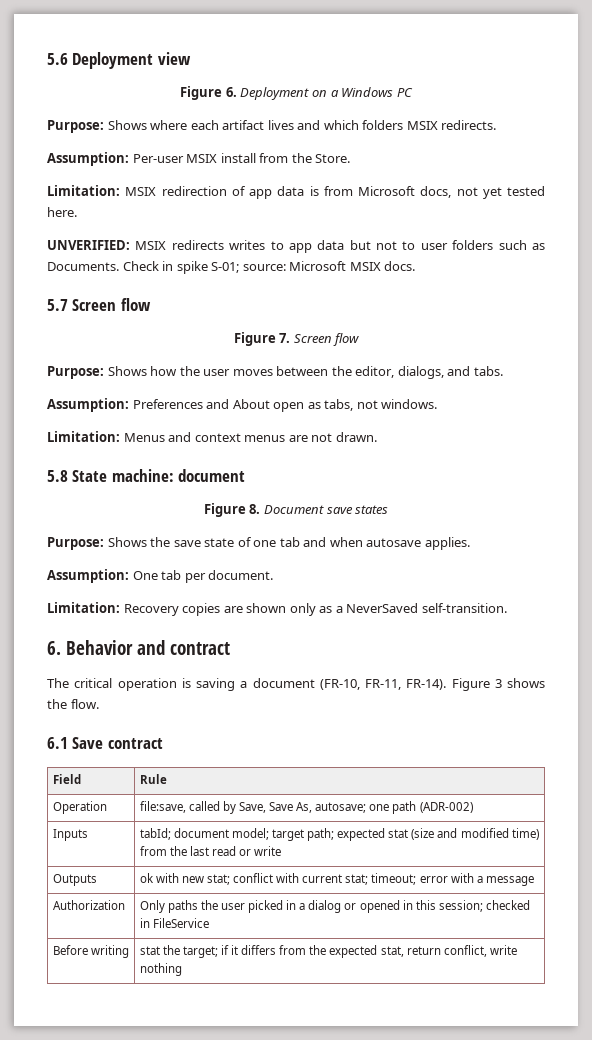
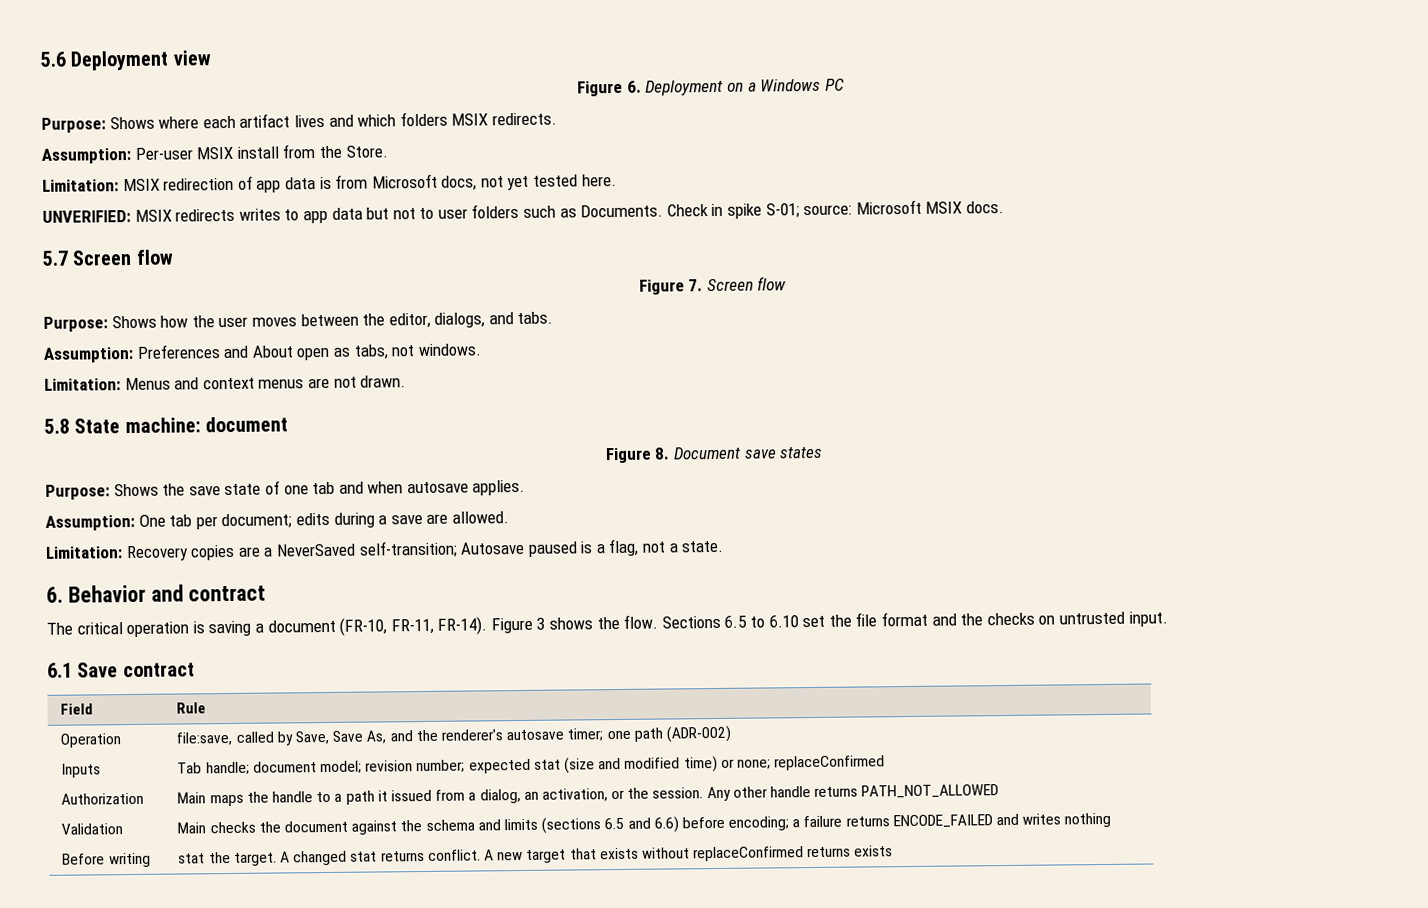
- Assumption: One tab per document.
- Limitation: Recovery copies are shown only as a NeverSaved self-transition.
+ Assumption: One tab per document; edits during a save are allowed.
+ Limitation: Recovery copies are a NeverSaved self-transition; Autosave paused is a flag, not a state.
+ Sections 6.5 to 6.10 set the file format and the checks on untrusted input.
- Operation | file:save, called by Save, Save As, autosave; one path (ADR-002)
+ Operation | file:save, called by Save, Save As, and the renderer's autosave timer; one path (ADR-002)
- Inputs | tabId; document model; target path; expected stat (size and modified time) from the last read or write
- Outputs | ok with new stat; conflict with current stat; timeout; error with a message
- Authorization | Only paths the user picked in a dialog or opened in this session; checked in FileService
- Before writing | stat the target; if it differs from the expected stat, return conflict, write nothing
+ Inputs | Tab handle; document model; revision number; expected stat (size and modified time) or none; replaceConfirmed
+ Authorization | Main maps the handle to a path it issued from a dialog, an activation, or the session. Any other handle returns PATH_NOT_ALLOWED
+ Validation | Main checks the document against the schema and limits (sections 6.5 and 6.6) before encoding; a failure returns ENCODE_FAILED and writes nothing
+ Before writing | stat the target. A changed stat returns conflict. A new target that exists without replaceConfirmed returns exists

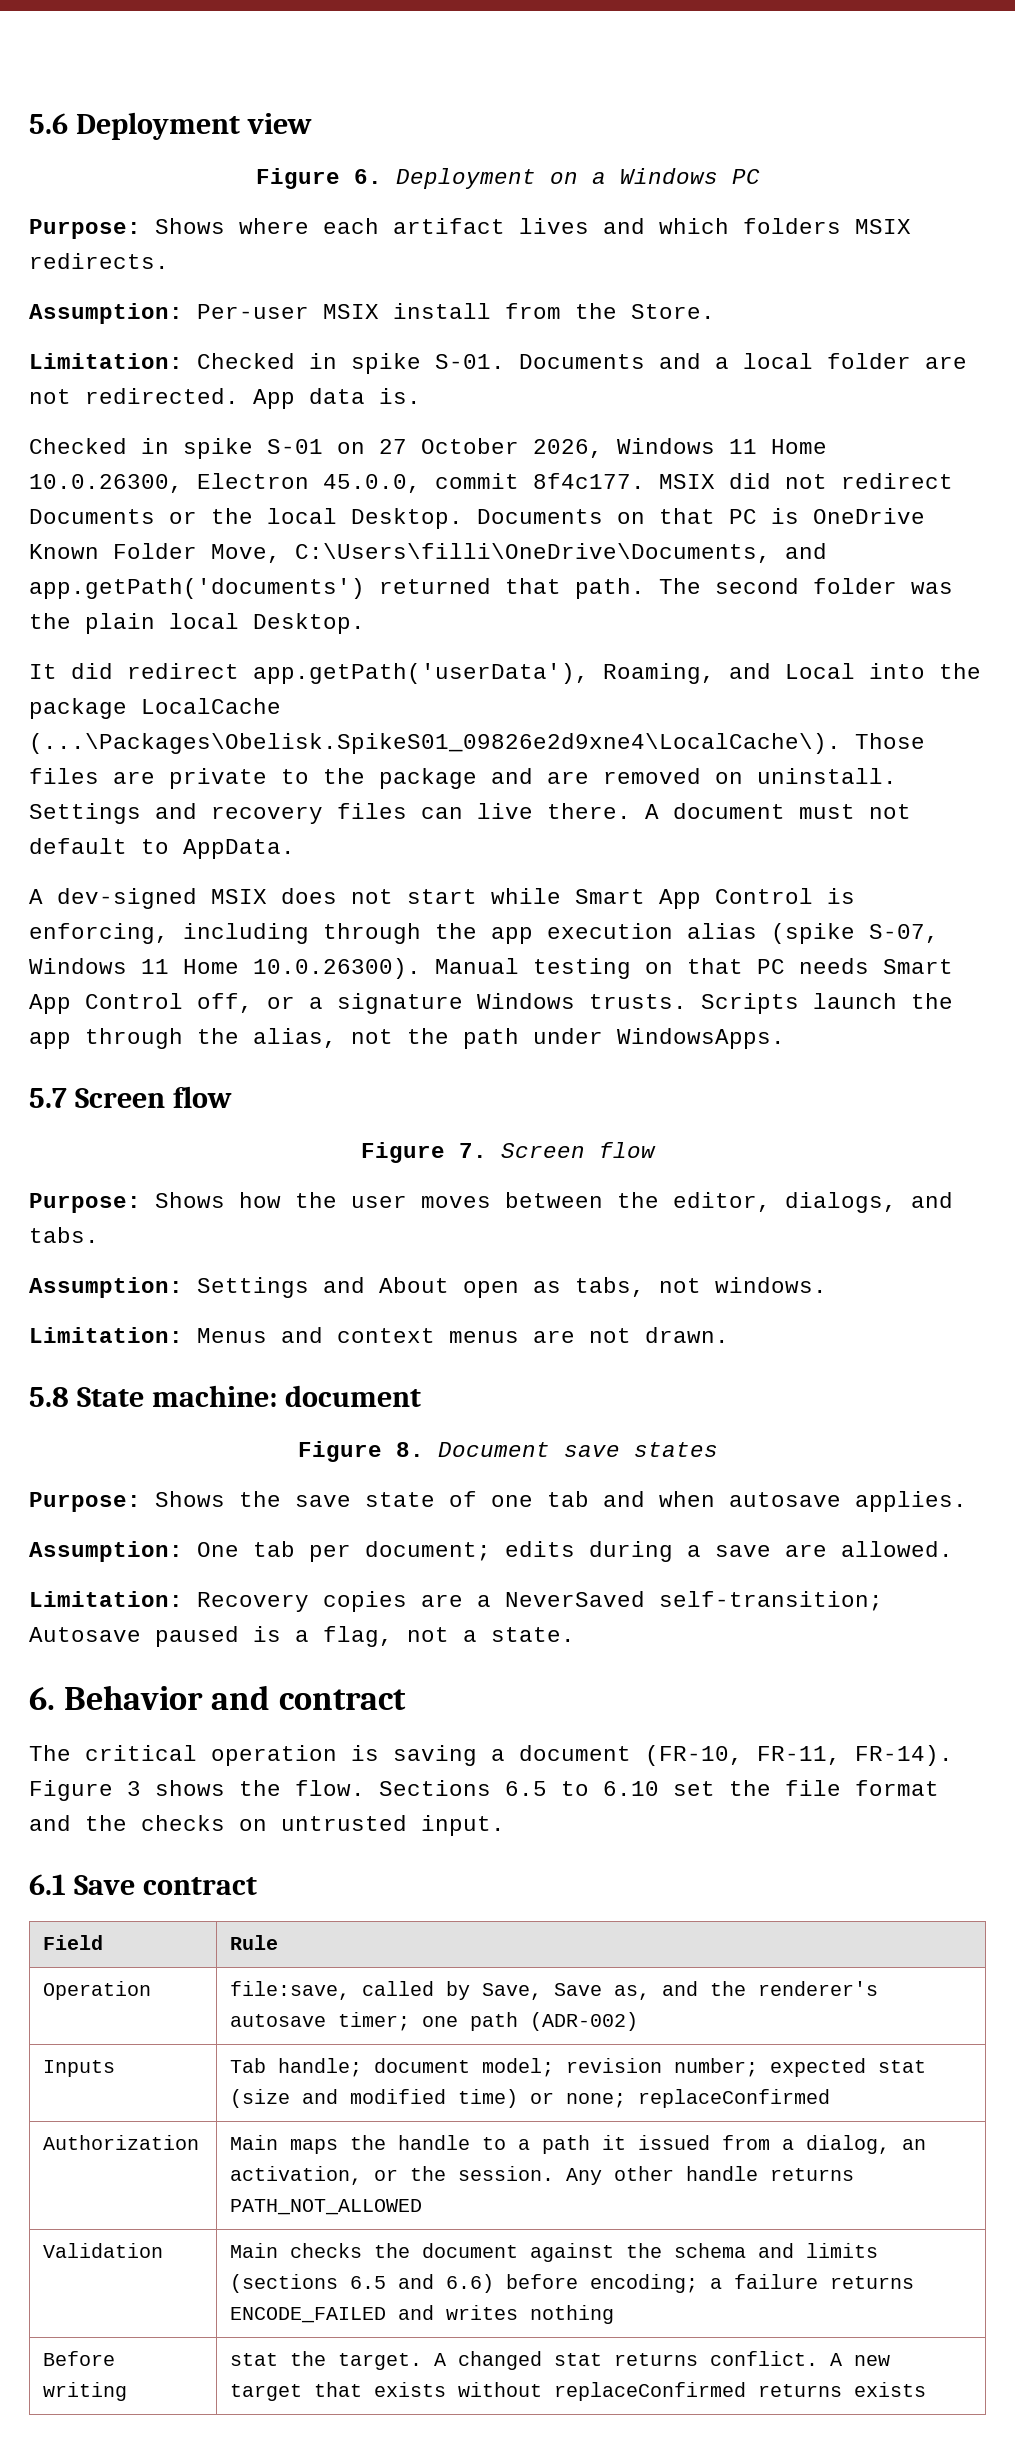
- Limitation: MSIX redirection of app data is from Microsoft docs, not yet tested here.
- UNVERIFIED: MSIX redirects writes to app data but not to user folders such as Documents. Check in spike S-01; source: Microsoft MSIX docs.
+ Limitation: Checked in spike S-01. Documents and a local folder are not redirected. App data is.
+ Checked in spike S-01 on 27 October 2026, Windows 11 Home 10.0.26300, Electron 45.0.0, commit 8f4c177. MSIX did not redirect Documents or the local Desktop. Documents on that PC is OneDrive Known Folder Move, C:\Users\filli\OneDrive\Documents, and app.getPath('documents') returned that path. The second folder was the plain local Desktop.
+ It did redirect app.getPath('userData'), Roaming, and Local into the package LocalCache (...\Packages\Obelisk.SpikeS01_09826e2d9xne4\LocalCache\). Those files are private to the package and are removed on uninstall. Settings and recovery files can live there. A document must not default to AppData.
+ A dev-signed MSIX does not start while Smart App Control is enforcing, including through the app execution alias (spike S-07, Windows 11 Home 10.0.26300). Manual testing on that PC needs Smart App Control off, or a signature Windows trusts. Scripts launch the app through the alias, not the path under WindowsApps.
- Assumption: Preferences and About open as tabs, not windows.
+ Assumption: Settings and About open as tabs, not windows.
- Operation | file:save, called by Save, Save As, and the renderer's autosave timer; one path (ADR-002)
+ Operation | file:save, called by Save, Save as, and the renderer's autosave timer; one path (ADR-002)

